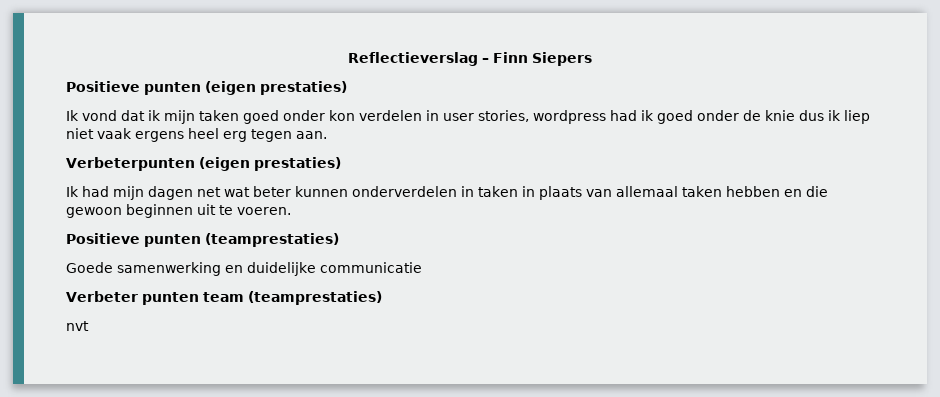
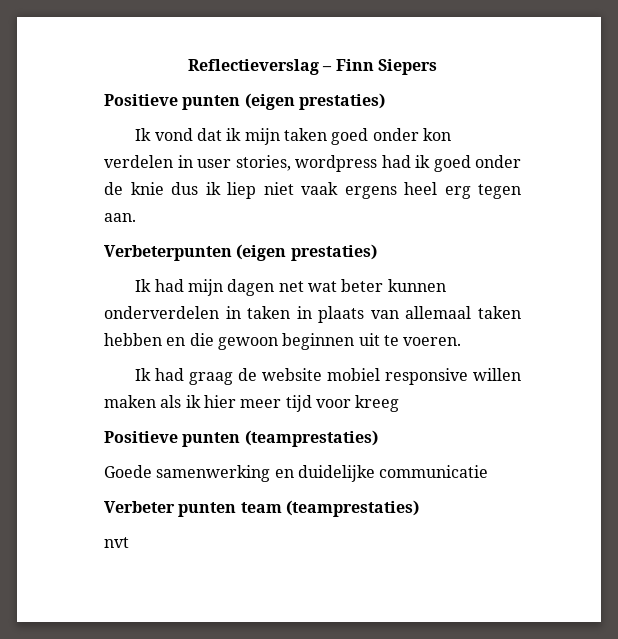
+ Ik had graag de website mobiel responsive willen maken als ik hier meer tijd voor kreeg

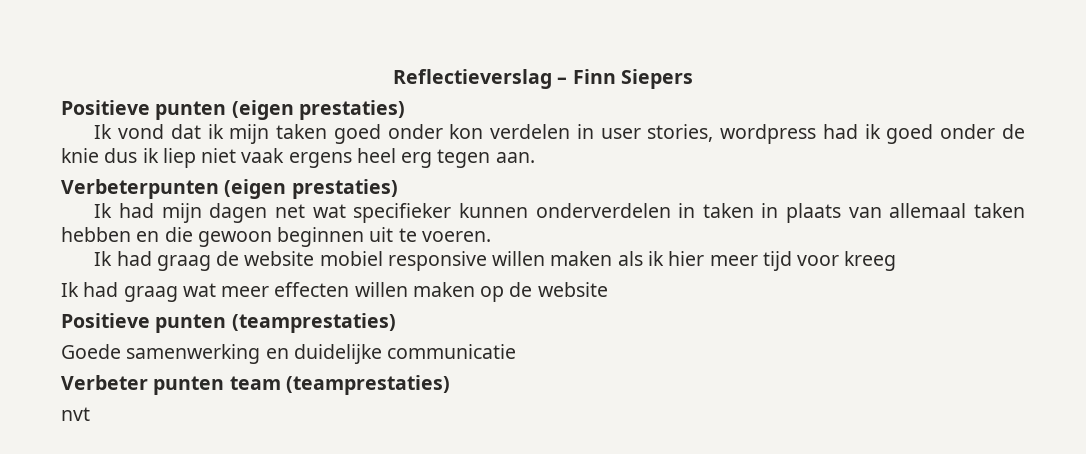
- Ik had mijn dagen net wat beter kunnen onderverdelen in taken in plaats van allemaal taken hebben en die gewoon beginnen uit te voeren.
+ Ik had mijn dagen net wat specifieker kunnen onderverdelen in taken in plaats van allemaal taken hebben en die gewoon beginnen uit te voeren.
+ Ik had graag wat meer effecten willen maken op de website

